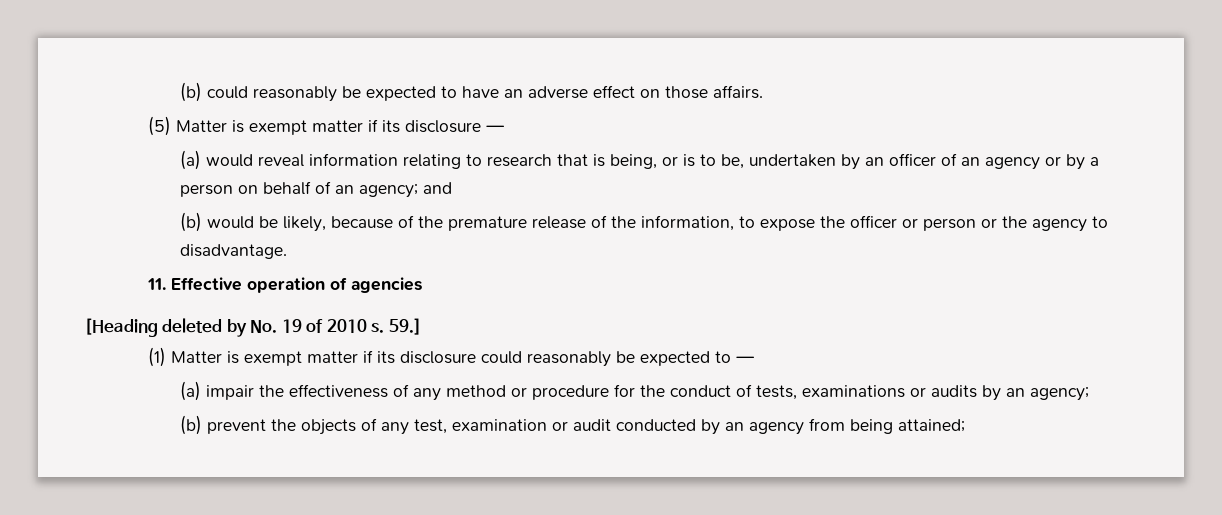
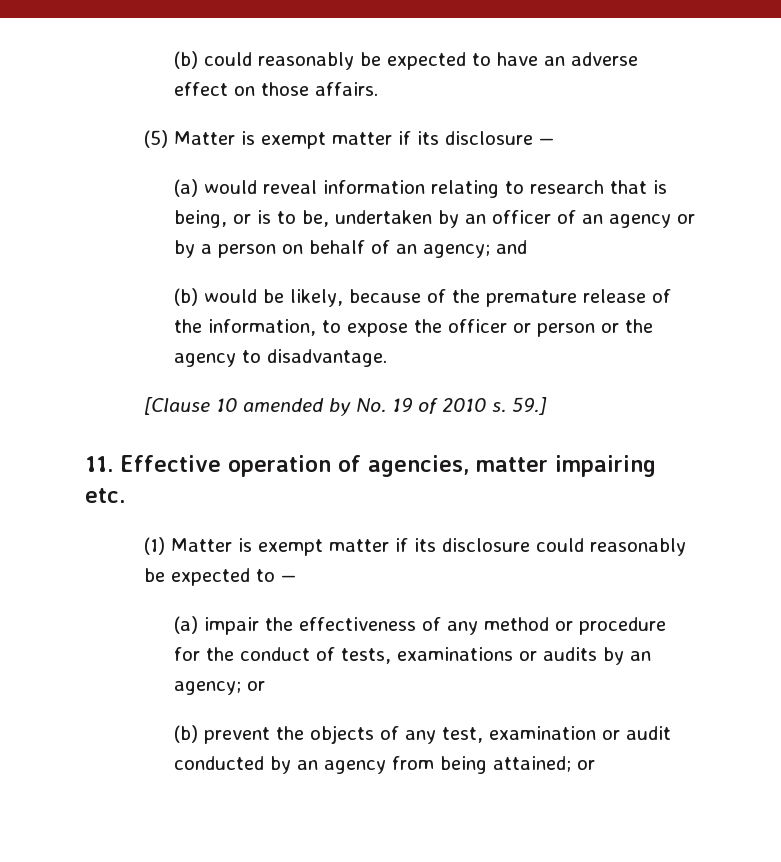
- 11. Effective operation of agencies
- [Heading deleted by No. 19 of 2010 s.
+ [Clause 10 amended by No. 19 of 2010 s.
+ 11. Effective operation of agencies, matter impairing etc.
- (a) impair the effectiveness of any method or procedure for the conduct of tests, examinations or audits by an agency;
+ (a) impair the effectiveness of any method or procedure for the conduct of tests, examinations or audits by an agency; or
- (b) prevent the objects of any test, examination or audit conducted by an agency from being attained;
+ (b) prevent the objects of any test, examination or audit conducted by an agency from being attained; or

